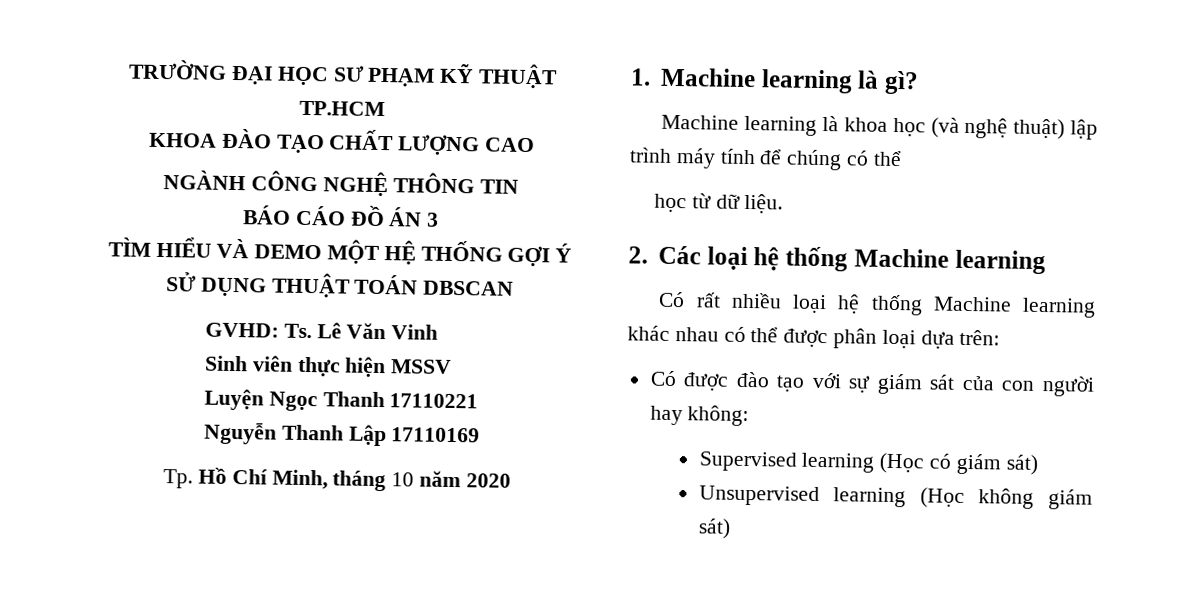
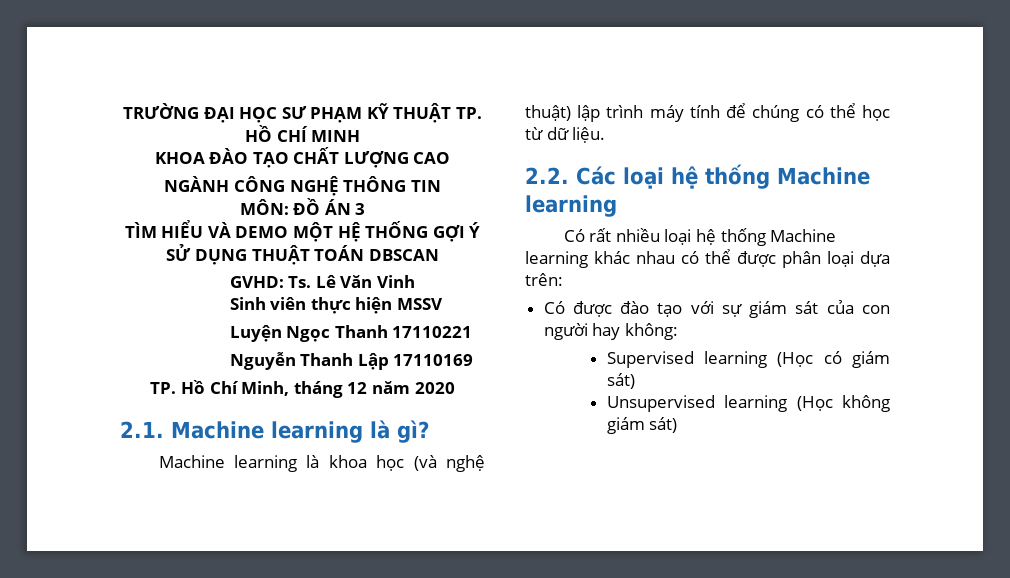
- TRƯỜNG ĐẠI HỌC SƯ PHẠM KỸ THUẬT TP.HCM
+ TRƯỜNG ĐẠI HỌC SƯ PHẠM KỸ THUẬT TP. HỒ CHÍ MINH
- BÁO CÁO ĐỒ ÁN 3
+ MÔN: ĐỒ ÁN 3
- Tp. Hồ Chí Minh, tháng 10 năm 2020
+ TP. Hồ Chí Minh, tháng 12 năm 2020
- 1. Machine learning là gì?
+ 2.1. Machine learning là gì?
- Machine learning là khoa học (và nghệ thuật) lập trình máy tính để chúng có thể
- học từ dữ liệu.
+ Machine learning là khoa học (và nghệ thuật) lập trình máy tính để chúng có thể học từ dữ liệu.
- 2. Các loại hệ thống Machine learning
+ 2.2. Các loại hệ thống Machine learning

